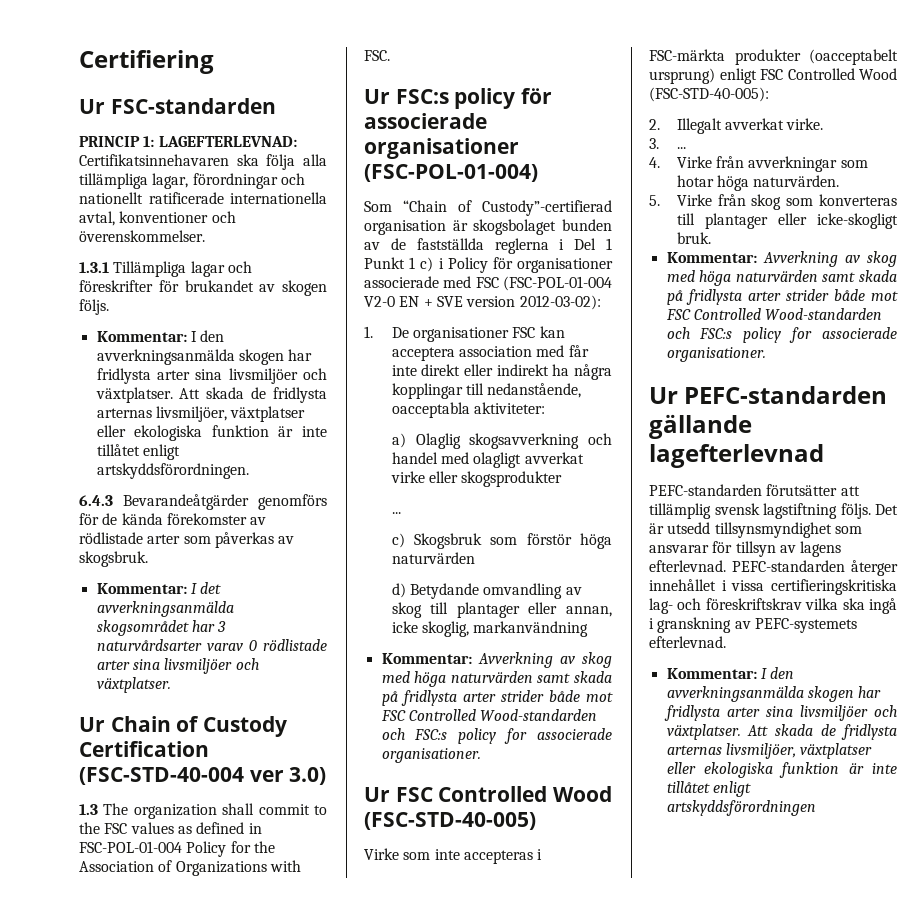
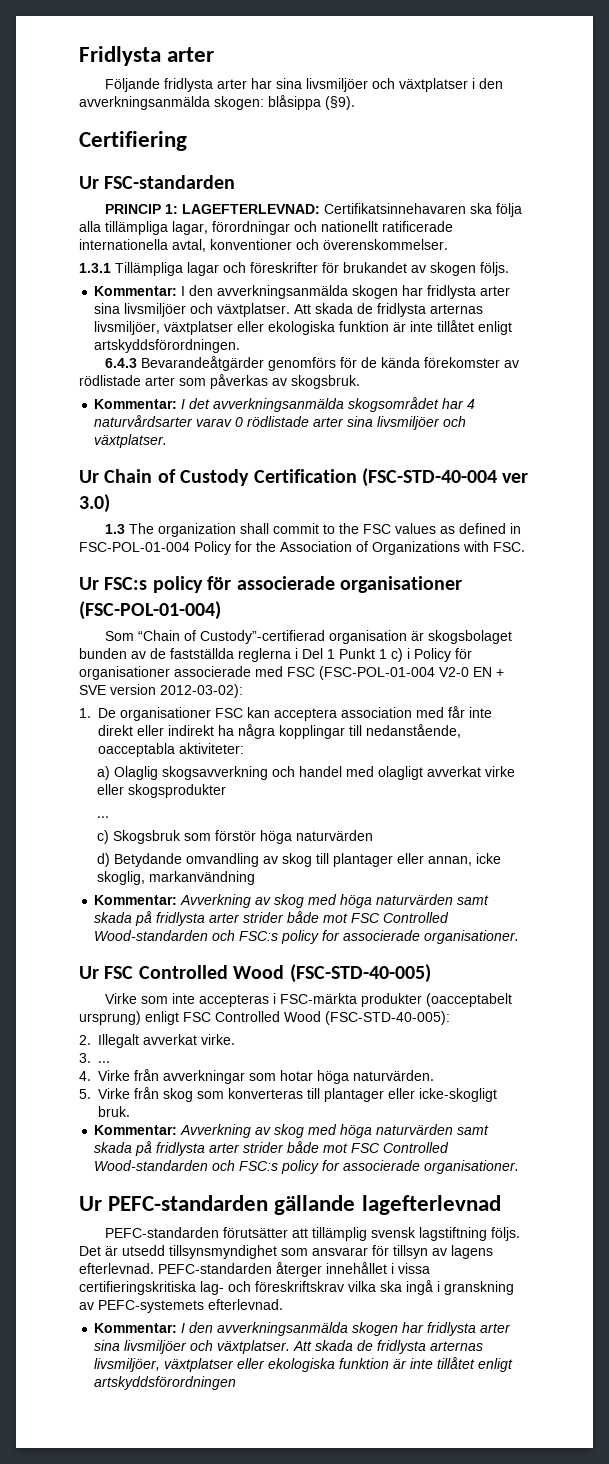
+ Fridlysta arter
+ Följande fridlysta arter har sina livsmiljöer och växtplatser i den avverkningsanmälda skogen: blåsippa (§9).
- Kommentar: I det avverkningsanmälda skogsområdet har 3 naturvårdsarter varav 0 rödlistade arter sina livsmiljöer och växtplatser.
+ Kommentar: I det avverkningsanmälda skogsområdet har 4 naturvårdsarter varav 0 rödlistade arter sina livsmiljöer och växtplatser.

